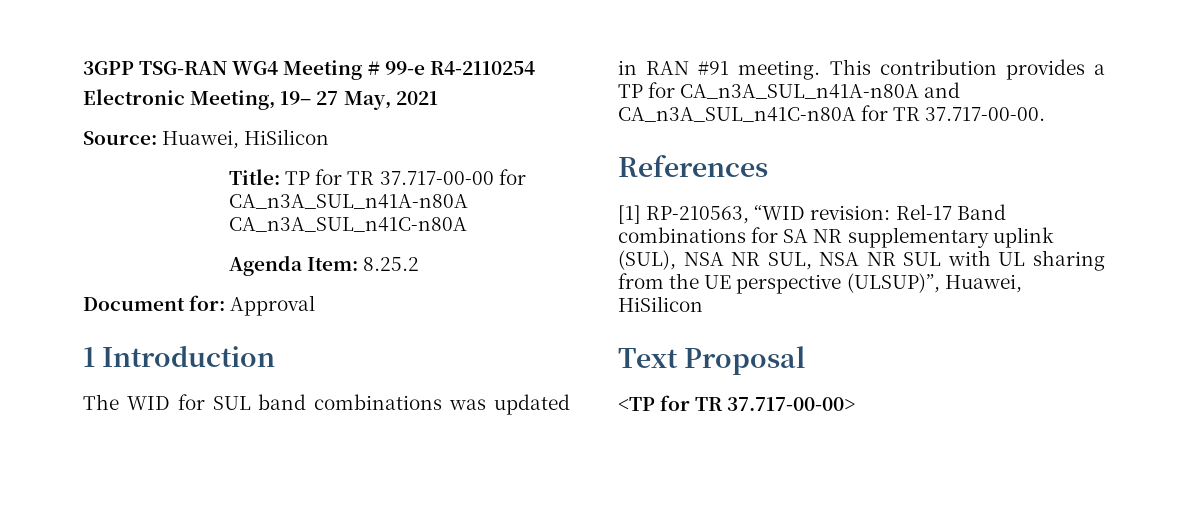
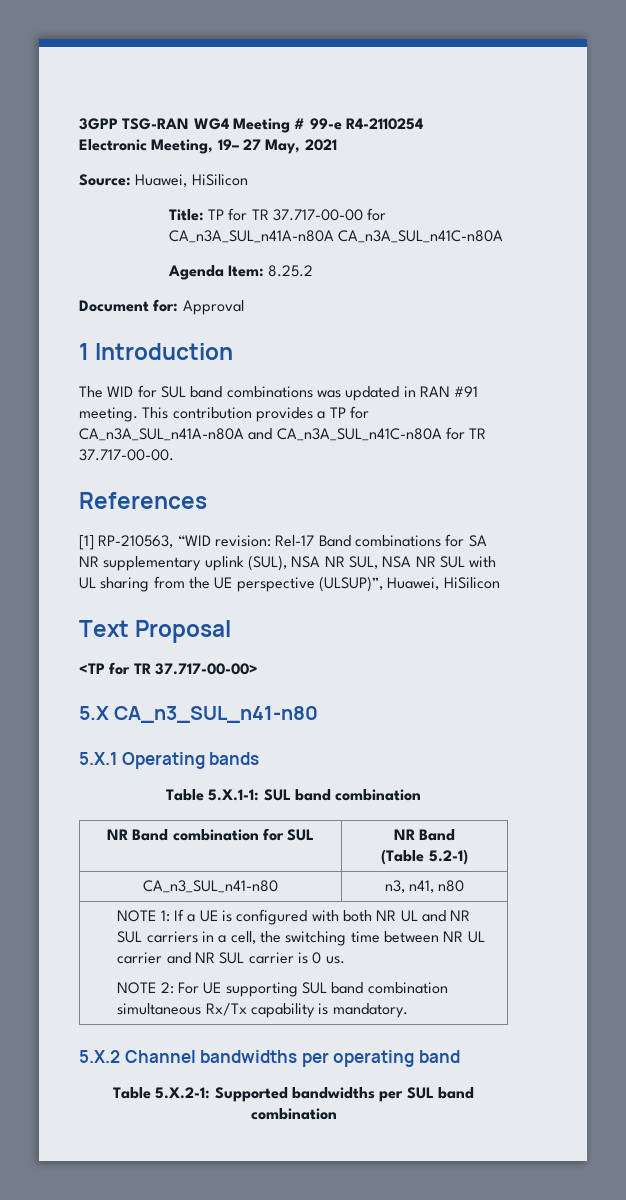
+ 5.X CA_n3_SUL_n41-n80
+ 5.X.1 Operating bands
+ Table 5.X.1-1: SUL band combination
+ NR Band combination for SUL | NR Band
+ (Table 5.2-1)
+ CA_n3_SUL_n41-n80 | n3, n41, n80
+ NOTE 1: If a UE is configured with both NR UL and NR SUL carriers in a cell, the switching time between NR UL carrier and NR SUL carrier is 0 us.
+ NOTE 2: For UE supporting SUL band combination simultaneous Rx/Tx capability is mandatory.
+ 5.X.2 Channel bandwidths per operating band
+ Table 5.X.2-1: Supported bandwidths per SUL band combination

